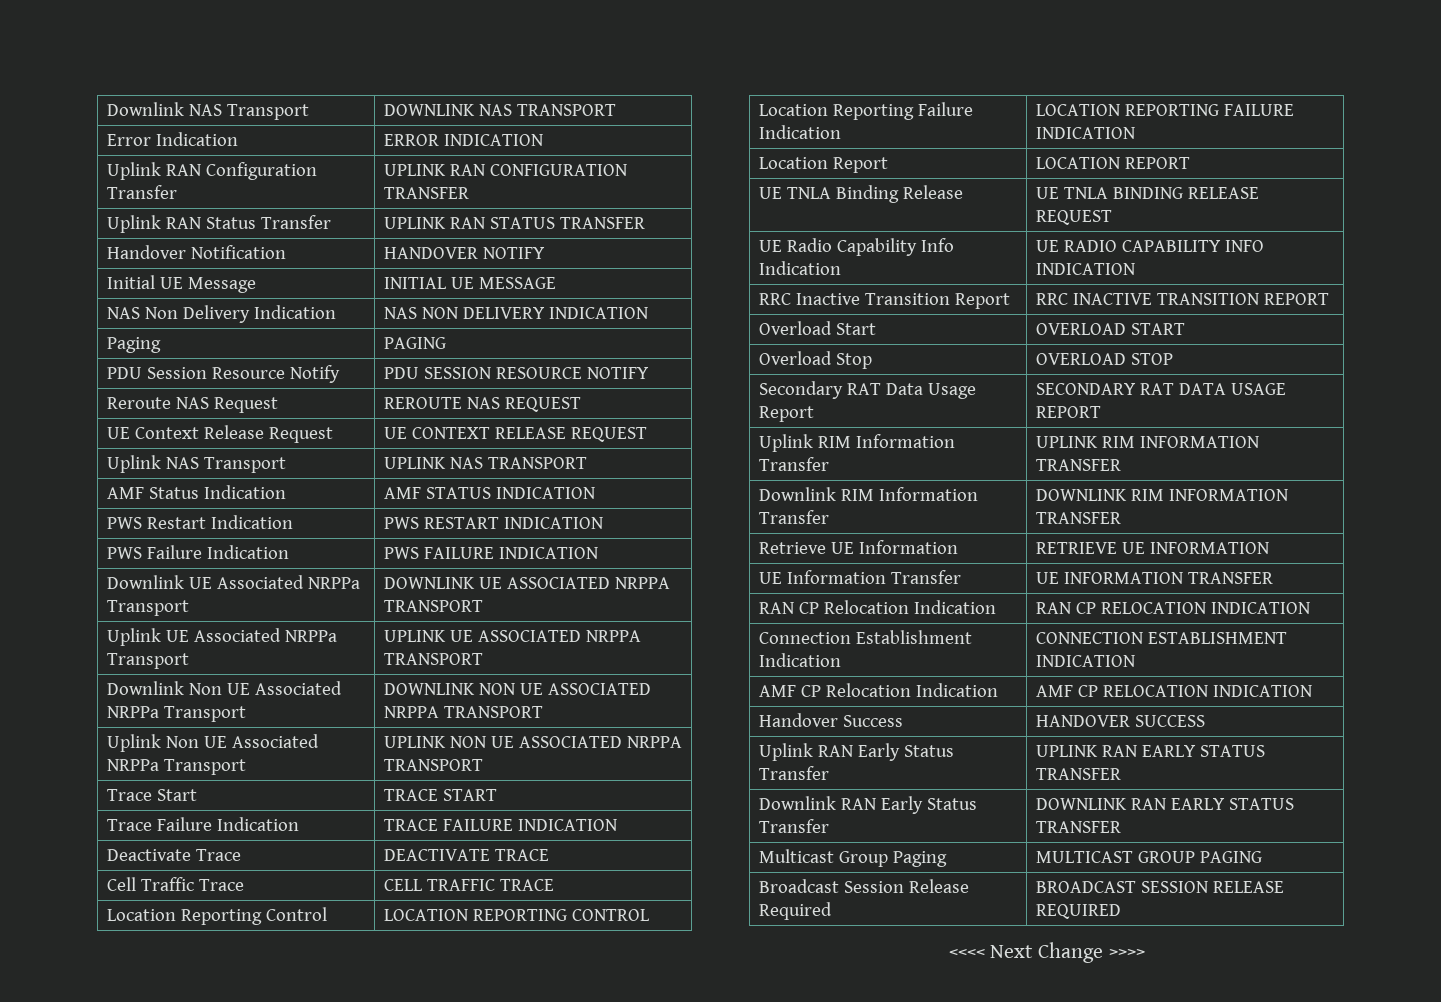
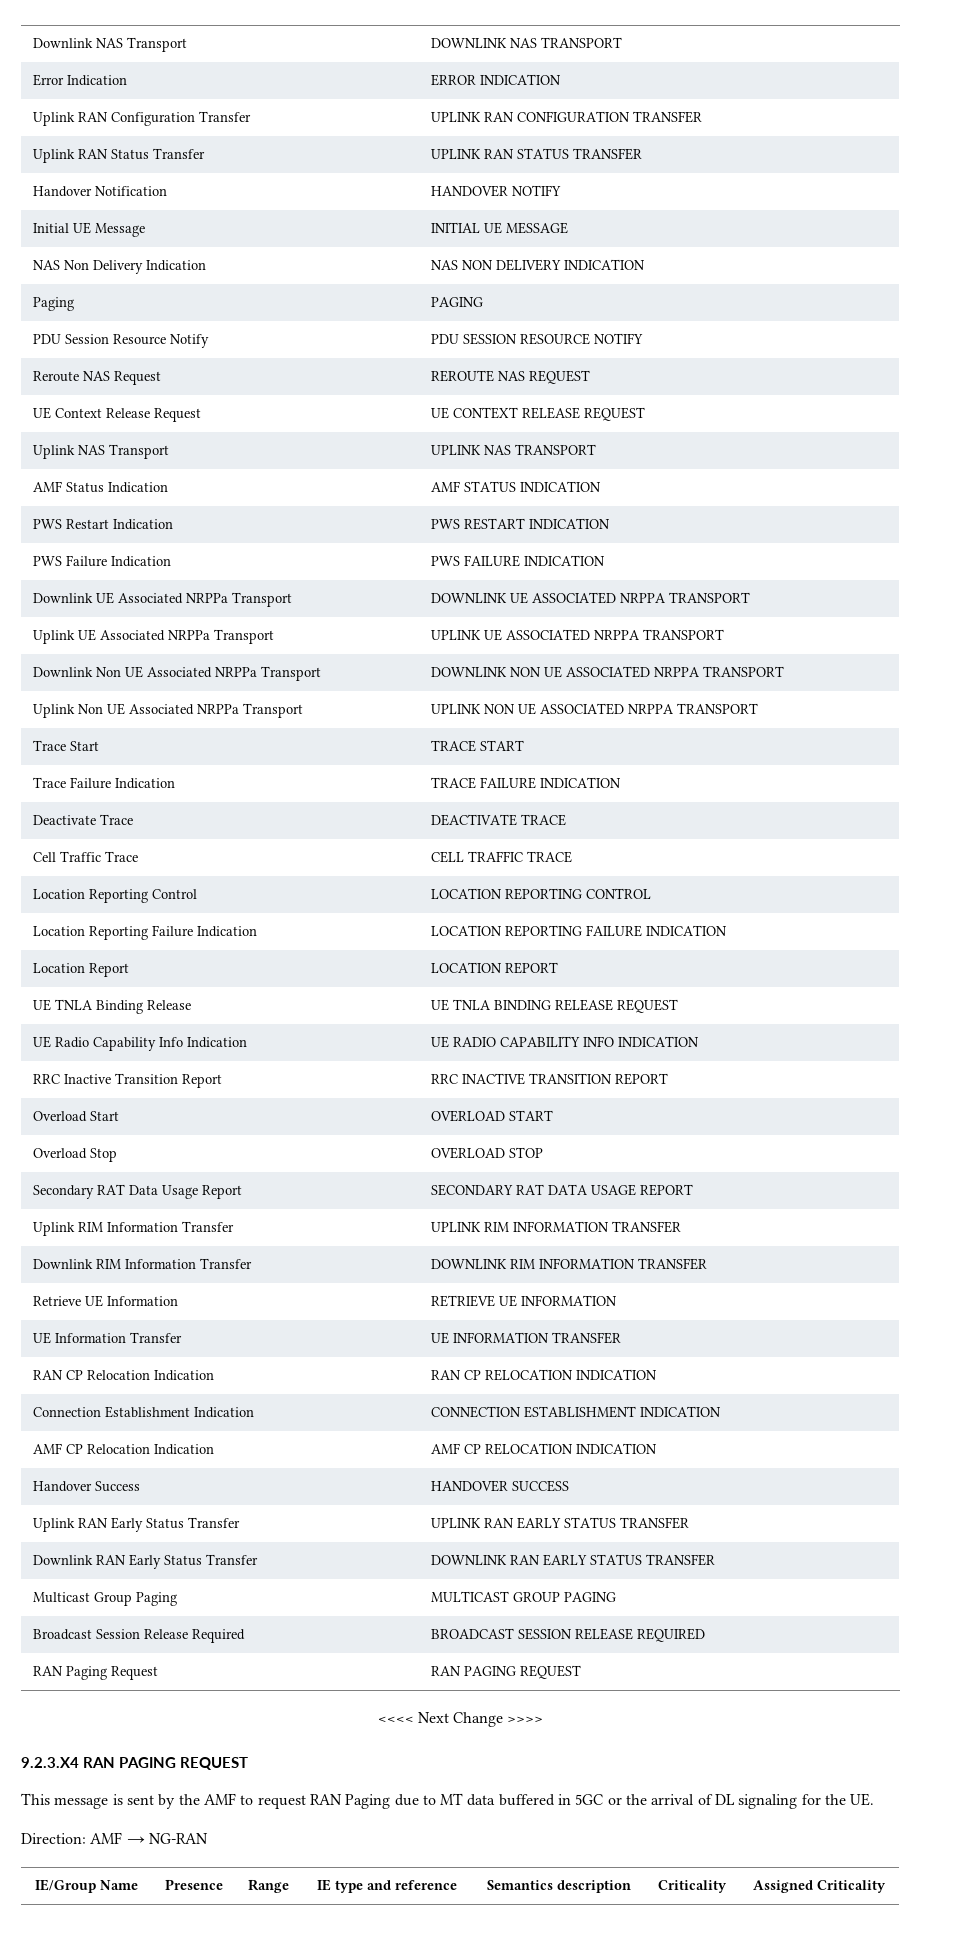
+ RAN Paging Request | RAN PAGING REQUEST
  <<<< Next Change >>>>
+ 9.2.3.X4 RAN PAGING REQUEST
+ This message is sent by the AMF to request RAN Paging due to MT data buffered in 5GC or the arrival of DL signaling for the UE.
+ Direction: AMF → NG-RAN
+ IE/Group Name | Presence | Range | IE type and reference | Semantics description | Criticality | Assigned Criticality

